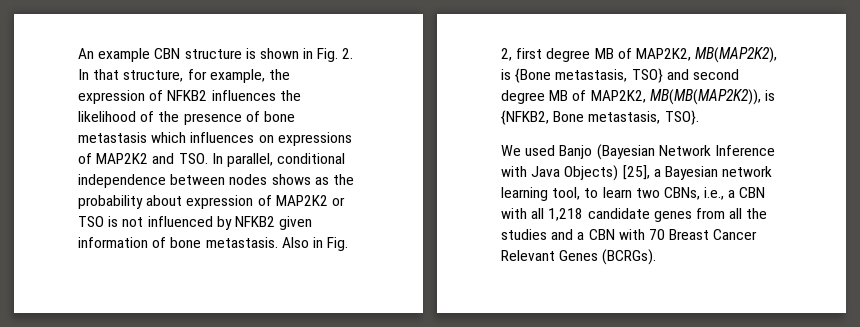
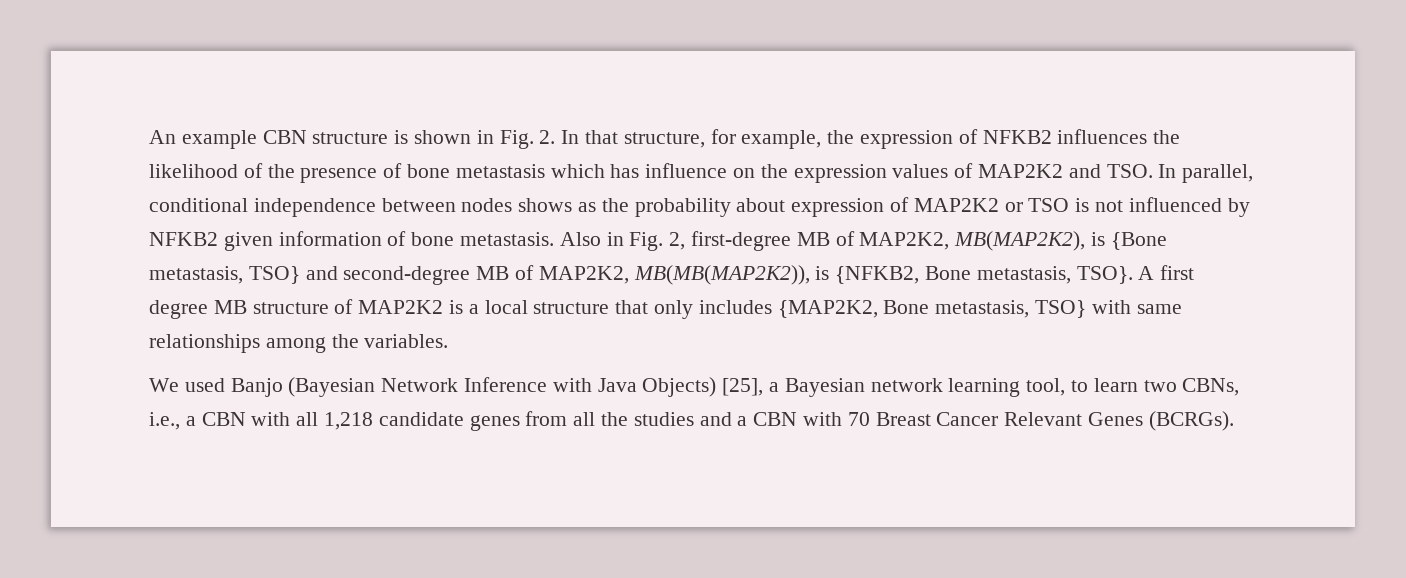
- An example CBN structure is shown in Fig. 2. In that structure, for example, the expression of NFKB2 influences the likelihood of the presence of bone metastasis which influences on expressions of MAP2K2 and TSO. In parallel, conditional independence between nodes shows as the probability about expression of MAP2K2 or TSO is not influenced by NFKB2 given information of bone metastasis.
+ An example CBN structure is shown in Fig. 2. In that structure, for example, the expression of NFKB2 influences the likelihood of the presence of bone metastasis which has influence on the expression values of MAP2K2 and TSO. In parallel, conditional independence between nodes shows as the probability about expression of MAP2K2 or TSO is not influenced by NFKB2 given information of bone metastasis.
- Also in Fig. 2, first degree MB of MAP2K2, MB(MAP2K2), is {Bone metastasis, TSO} and second degree MB of MAP2K2, MB(MB(MAP2K2)), is {NFKB2, Bone metastasis, TSO}.
+ Also in Fig. 2, first-degree MB of MAP2K2, MB(MAP2K2), is {Bone metastasis, TSO} and second-degree MB of MAP2K2, MB(MB(MAP2K2)), is {NFKB2, Bone metastasis, TSO}. A first degree MB structure of MAP2K2 is a local structure that only includes {MAP2K2, Bone metastasis, TSO} with same relationships among the variables.

